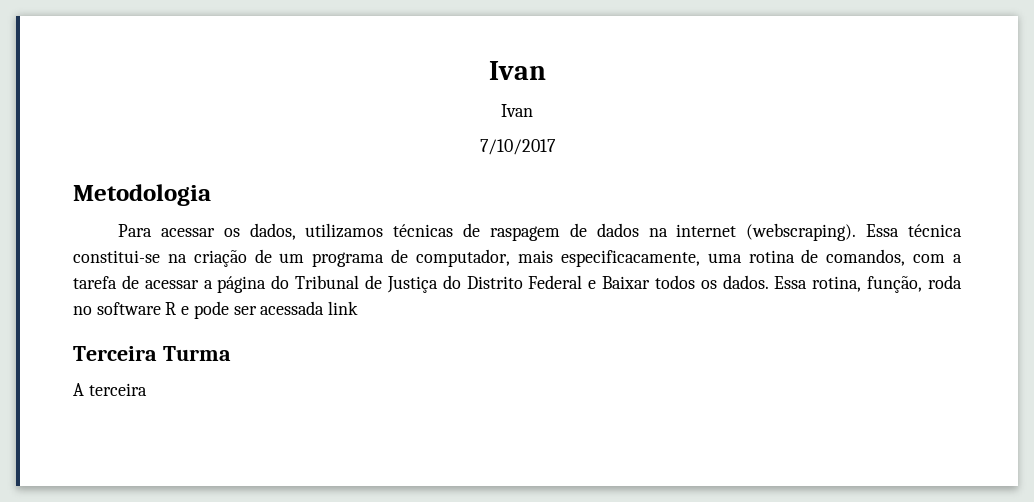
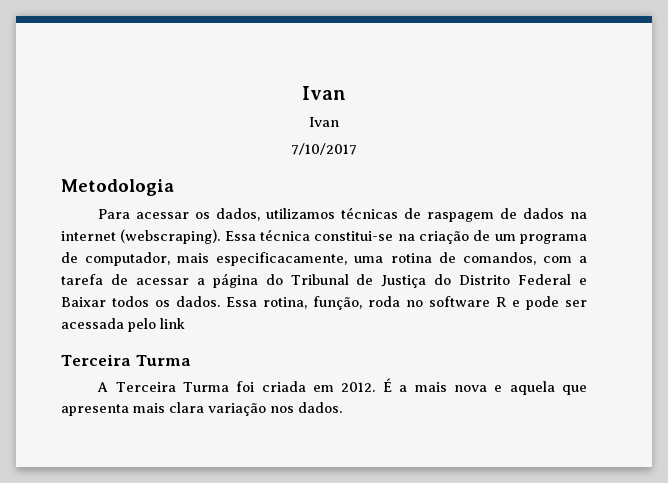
- Essa rotina, função, roda no software R e pode ser acessada link
+ Essa rotina, função, roda no software R e pode ser acessada pelo link
- A terceira
+ A Terceira Turma foi criada em 2012. É a mais nova e aquela que apresenta mais clara variação nos dados.

